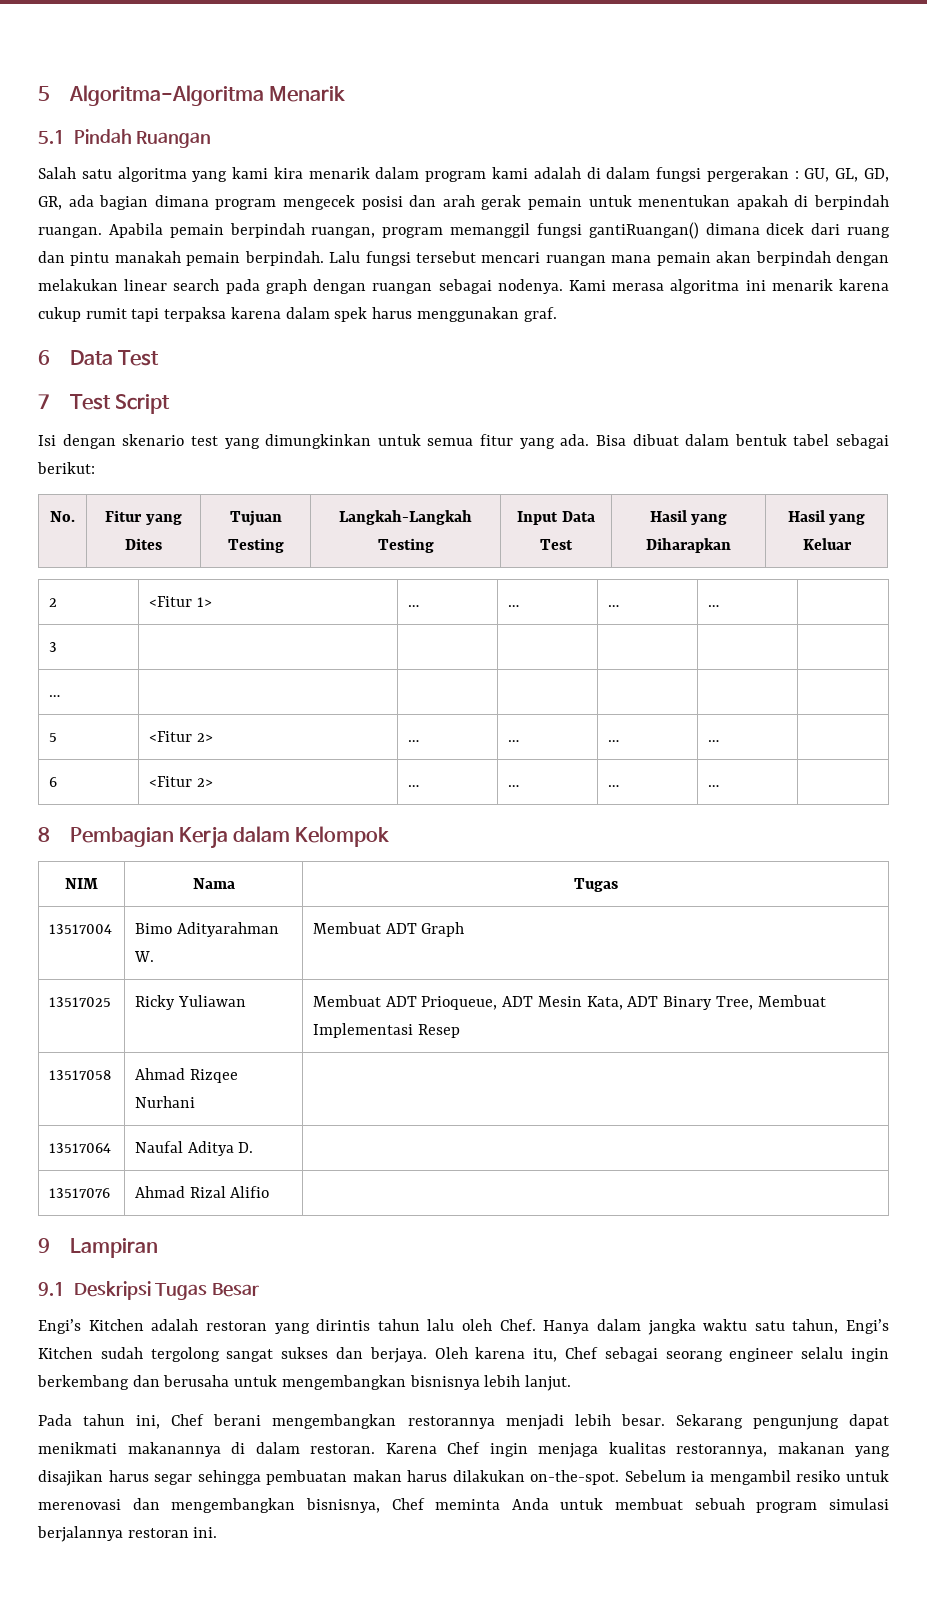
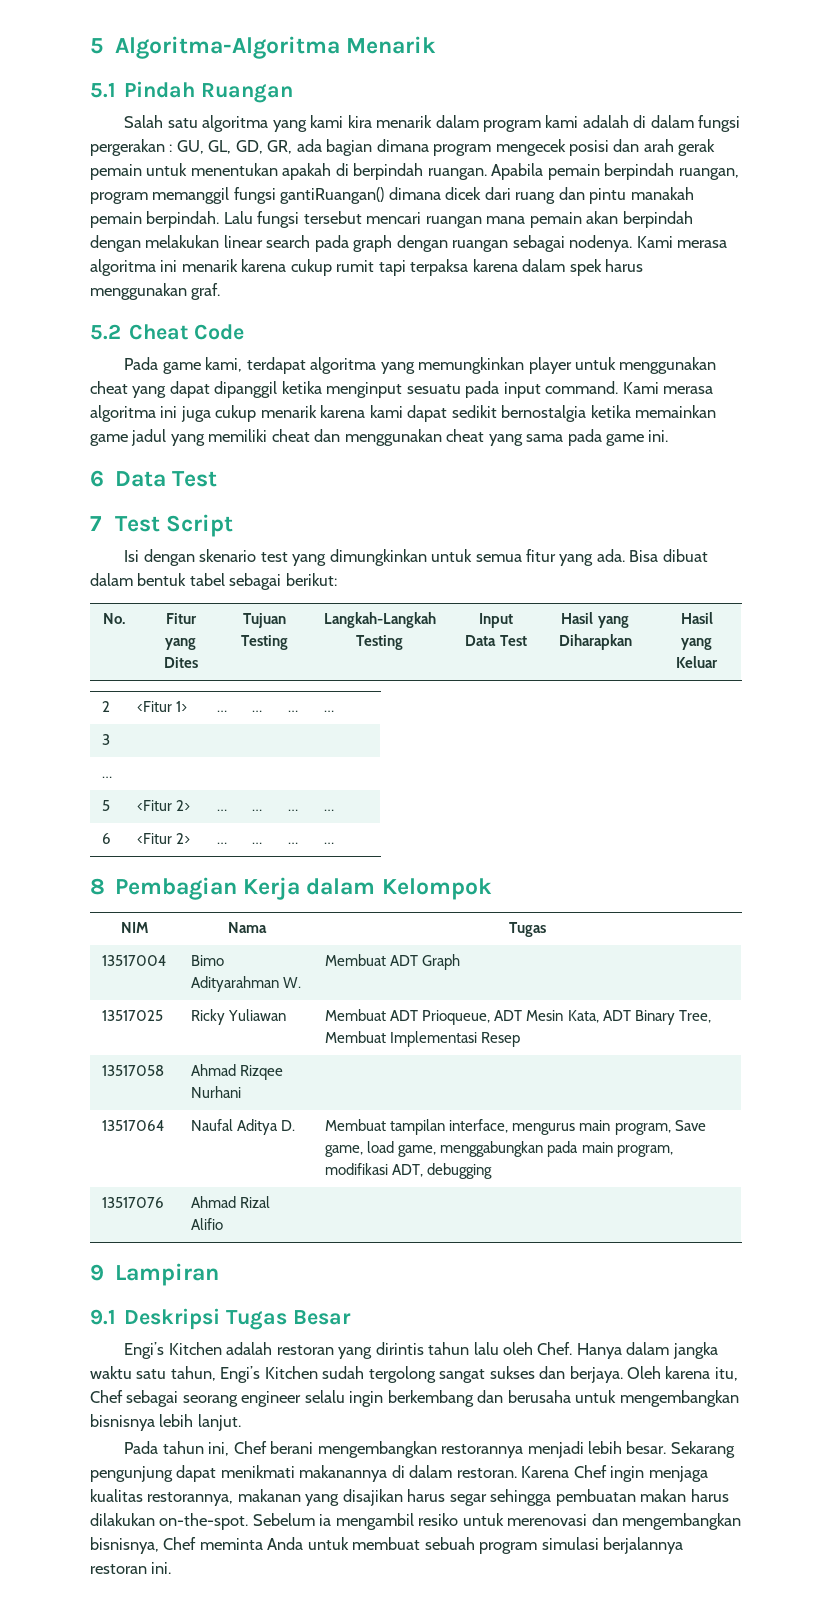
+ 5.2 Cheat Code
+ Pada game kami, terdapat algoritma yang memungkinkan player untuk menggunakan cheat yang dapat dipanggil ketika menginput sesuatu pada input command. Kami merasa algoritma ini juga cukup menarik karena kami dapat sedikit bernostalgia ketika memainkan game jadul yang memiliki cheat dan menggunakan cheat yang sama pada game ini.
- 13517064 | Naufal Aditya D. |
+ 13517064 | Naufal Aditya D. | Membuat tampilan interface, mengurus main program, Save game, load game, menggabungkan pada main program, modifikasi ADT, debugging

